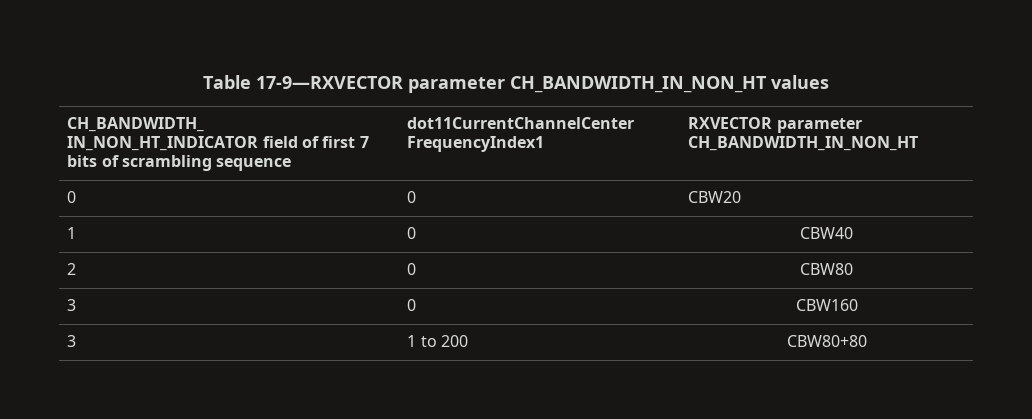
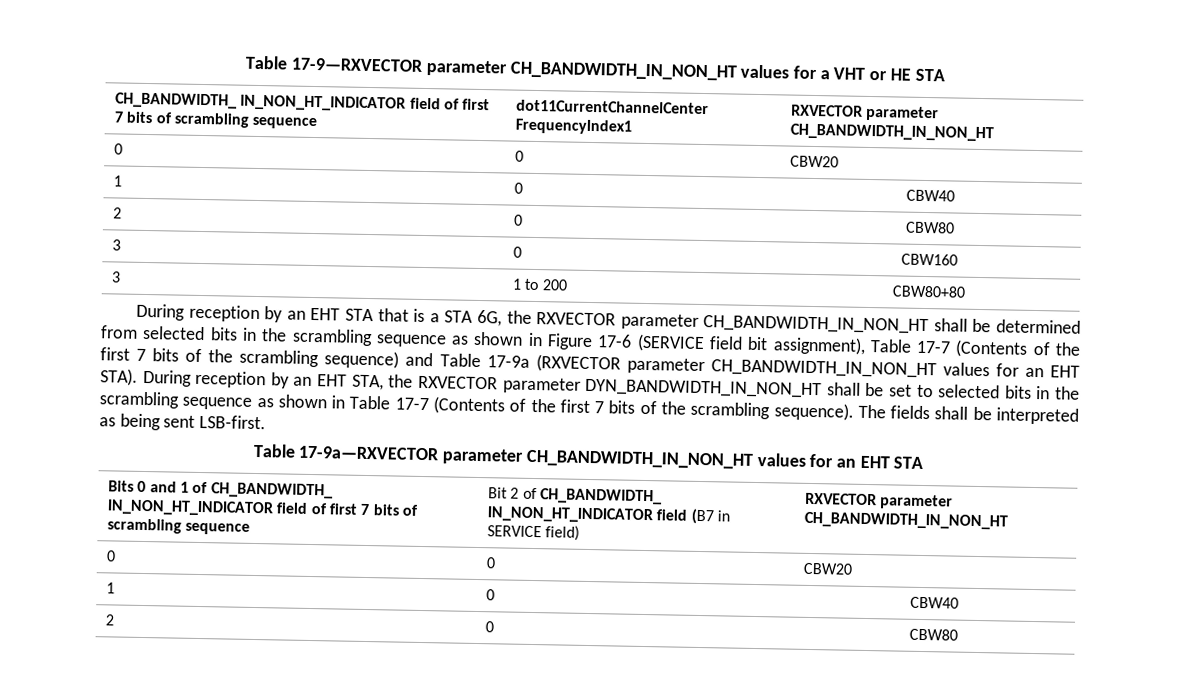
- Table 17-9—RXVECTOR parameter CH_BANDWIDTH_IN_NON_HT values
+ Table 17-9—RXVECTOR parameter CH_BANDWIDTH_IN_NON_HT values for a VHT or HE STA
+ During reception by an EHT STA that is a STA 6G, the RXVECTOR parameter CH_BANDWIDTH_IN_NON_HT shall be determined from selected bits in the scrambling sequence as shown in Figure 17-6 (SERVICE field bit assignment), Table 17-7 (Contents of the first 7 bits of the scrambling sequence) and Table 17-9a (RXVECTOR parameter CH_BANDWIDTH_IN_NON_HT values for an EHT STA). During reception by an EHT STA, the RXVECTOR parameter DYN_BANDWIDTH_IN_NON_HT shall be set to selected bits in the scrambling sequence as shown in Table 17-7 (Contents of the first 7 bits of the scrambling sequence). The fields shall be interpreted as being sent LSB-first.
+ Table 17-9a—RXVECTOR parameter CH_BANDWIDTH_IN_NON_HT values for an EHT STA
+ Bits 0 and 1 of CH_BANDWIDTH_ IN_NON_HT_INDICATOR field of first 7 bits of scrambling sequence | Bit 2 of CH_BANDWIDTH_ IN_NON_HT_INDICATOR field (B7 in SERVICE field) | RXVECTOR parameter CH_BANDWIDTH_IN_NON_HT
+ 0 | 0 | CBW20
+ 1 | 0 | CBW40
+ 2 | 0 | CBW80

